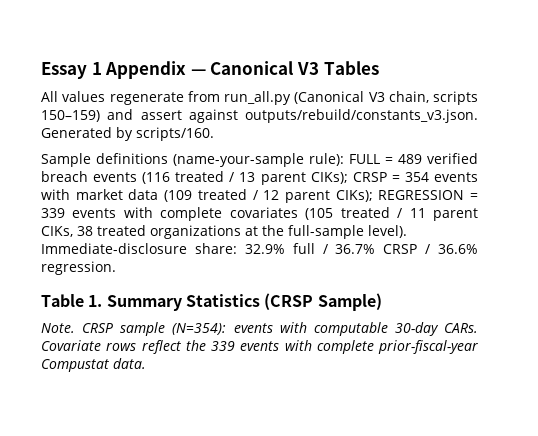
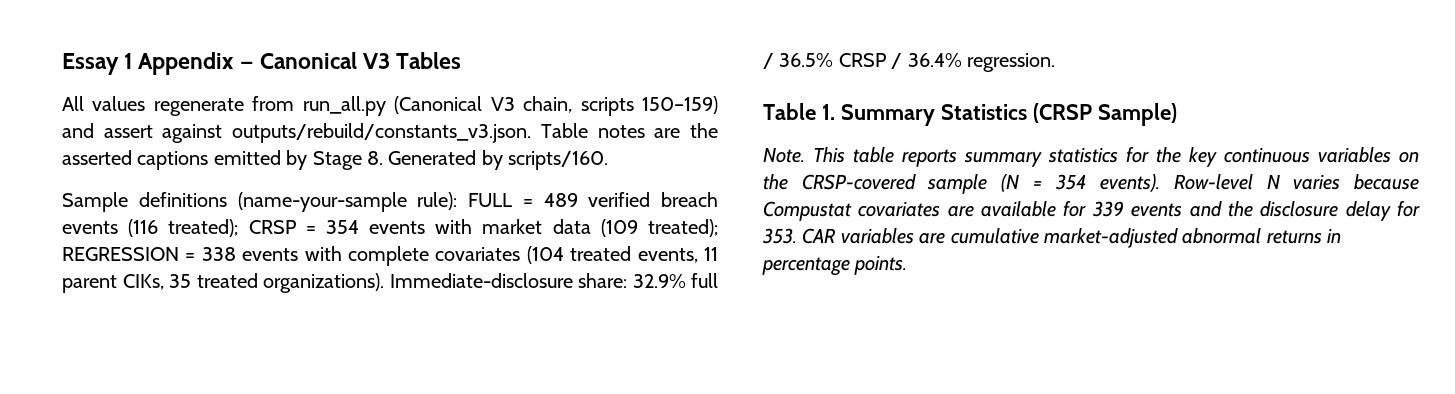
- All values regenerate from run_all.py (Canonical V3 chain, scripts 150–159) and assert against outputs/rebuild/constants_v3.json. Generated by scripts/160.
+ All values regenerate from run_all.py (Canonical V3 chain, scripts 150–159) and assert against outputs/rebuild/constants_v3.json. Table notes are the asserted captions emitted by Stage 8. Generated by scripts/160.
- Sample definitions (name-your-sample rule): FULL = 489 verified breach events (116 treated / 13 parent CIKs); CRSP = 354 events with market data (109 treated / 12 parent CIKs); REGRESSION = 339 events with complete covariates (105 treated / 11 parent CIKs, 38 treated organizations at the full-sample level).
+ Sample definitions (name-your-sample rule): FULL = 489 verified breach events (116 treated); CRSP = 354 events with market data (109 treated); REGRESSION = 338 events with complete covariates (104 treated events, 11 parent CIKs, 35 treated organizations).
- Immediate-disclosure share: 32.9% full / 36.7% CRSP / 36.6% regression.
+ Immediate-disclosure share: 32.9% full / 36.5% CRSP / 36.4% regression.
- CRSP sample (N=354): events with computable 30-day CARs. Covariate rows reflect the 339 events with complete prior-fiscal-year Compustat data.
+ This table reports summary statistics for the key continuous variables on the CRSP-covered sample (N = 354 events). Row-level N varies because Compustat covariates are available for 339 events and the disclosure delay for 353. CAR variables are cumulative market-adjusted abnormal returns in percentage points.

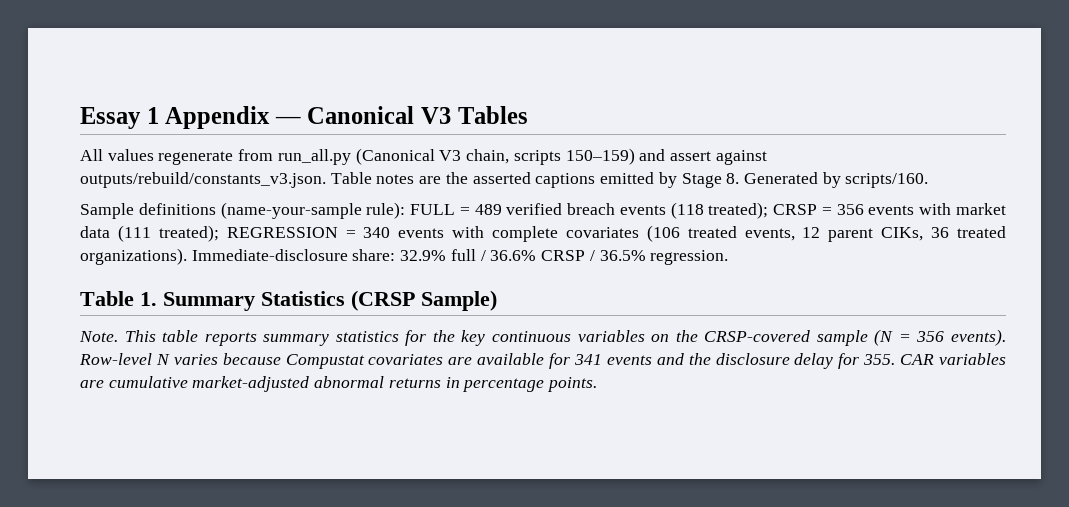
- Sample definitions (name-your-sample rule): FULL = 489 verified breach events (116 treated); CRSP = 354 events with market data (109 treated); REGRESSION = 338 events with complete covariates (104 treated events, 11 parent CIKs, 35 treated organizations).
+ Sample definitions (name-your-sample rule): FULL = 489 verified breach events (118 treated); CRSP = 356 events with market data (111 treated); REGRESSION = 340 events with complete covariates (106 treated events, 12 parent CIKs, 36 treated organizations).
- Immediate-disclosure share: 32.9% full / 36.5% CRSP / 36.4% regression.
+ Immediate-disclosure share: 32.9% full / 36.6% CRSP / 36.5% regression.
- This table reports summary statistics for the key continuous variables on the CRSP-covered sample (N = 354 events).
+ This table reports summary statistics for the key continuous variables on the CRSP-covered sample (N = 356 events).
- Row-level N varies because Compustat covariates are available for 339 events and the disclosure delay for 353. CAR variables are cumulative market-adjusted abnormal returns in percentage points.
+ Row-level N varies because Compustat covariates are available for 341 events and the disclosure delay for 355. CAR variables are cumulative market-adjusted abnormal returns in percentage points.

